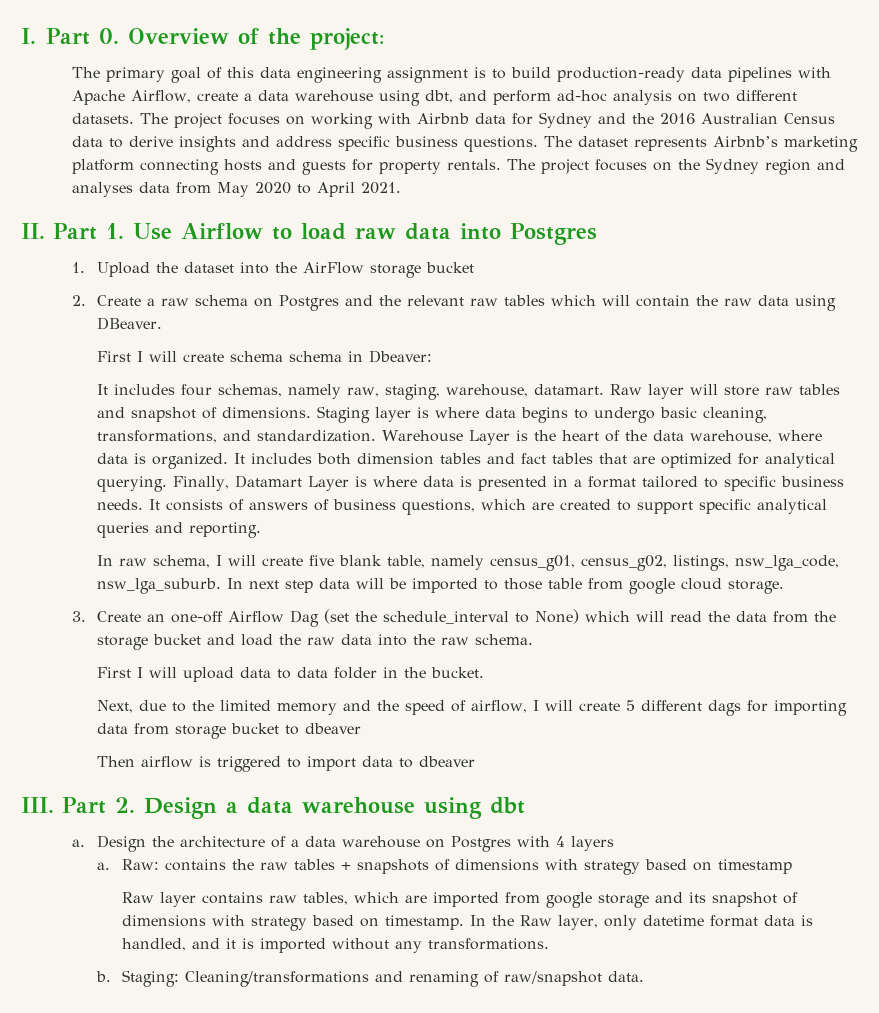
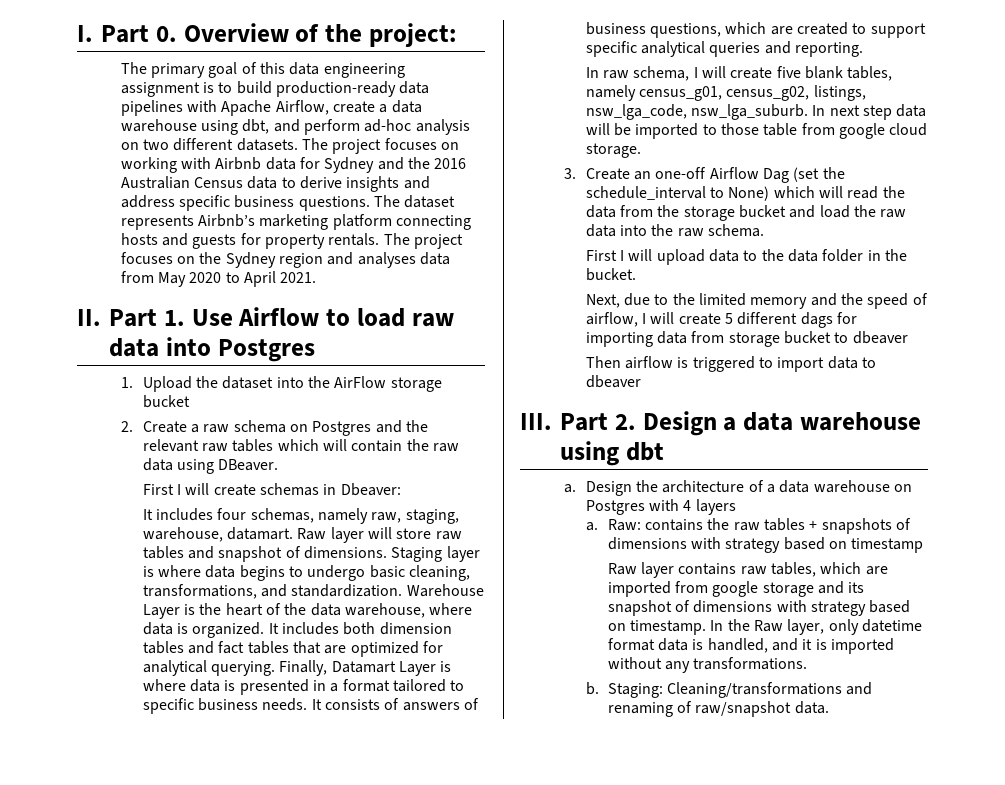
- First I will create schema schema in Dbeaver:
+ First I will create schemas in Dbeaver:
- In raw schema, I will create five blank table, namely census_g01, census_g02, listings, nsw_lga_code, nsw_lga_suburb.
+ In raw schema, I will create five blank tables, namely census_g01, census_g02, listings, nsw_lga_code, nsw_lga_suburb.
- First I will upload data to data folder in the bucket.
+ First I will upload data to the data folder in the bucket.

